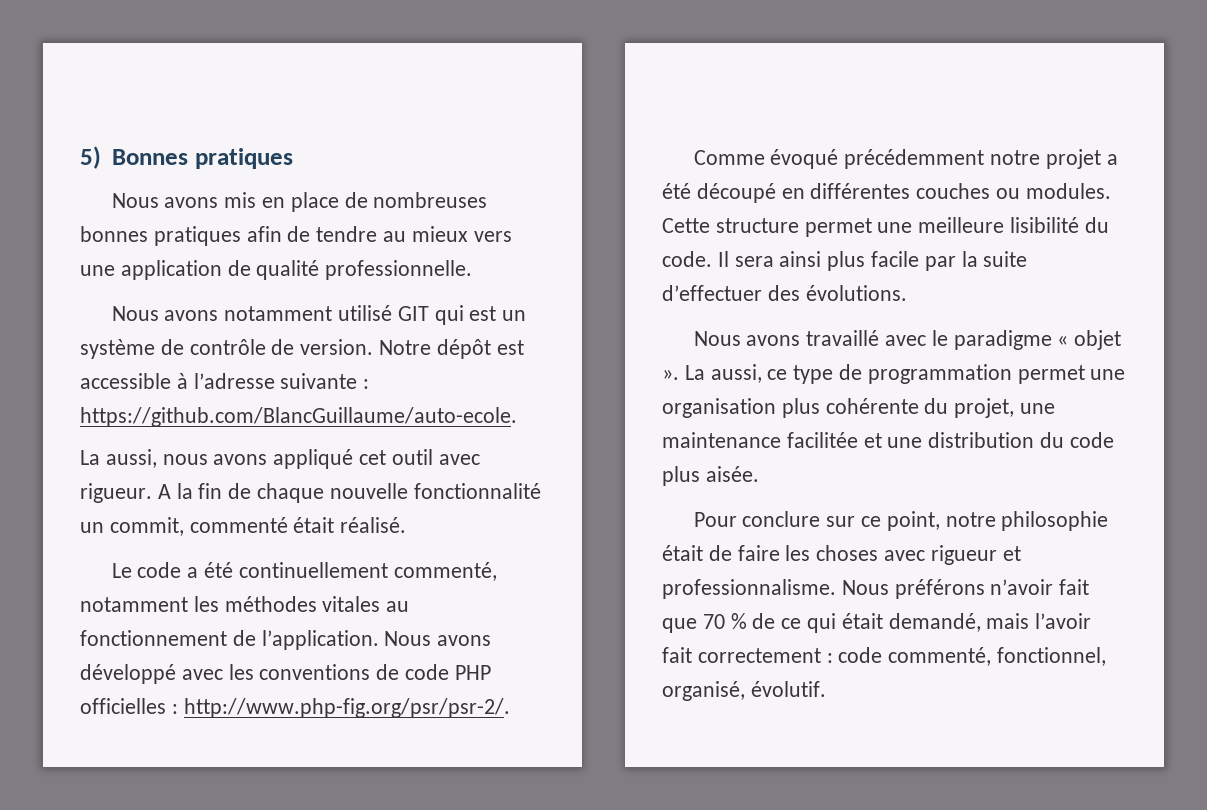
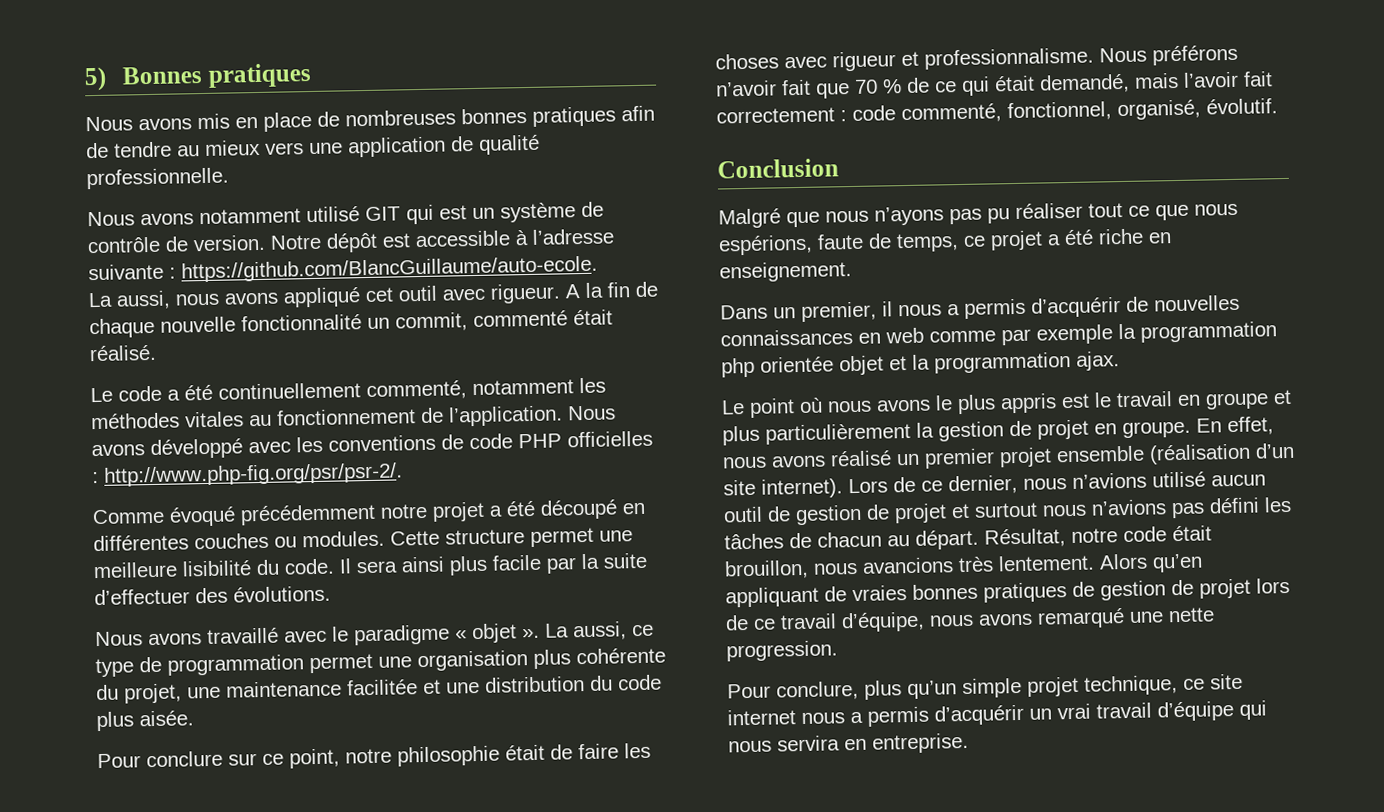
+ Conclusion
+ Malgré que nous n’ayons pas pu réaliser tout ce que nous espérions, faute de temps, ce projet a été riche en enseignement.
+ Dans un premier, il nous a permis d’acquérir de nouvelles connaissances en web comme par exemple la programmation php orientée objet et la programmation ajax.
+ Le point où nous avons le plus appris est le travail en groupe et plus particulièrement la gestion de projet en groupe. En effet, nous avons réalisé un premier projet ensemble (réalisation d’un site internet). Lors de ce dernier, nous n’avions utilisé aucun outil de gestion de projet et surtout nous n’avions pas défini les tâches de chacun au départ. Résultat, notre code était brouillon, nous avancions très lentement. Alors qu’en appliquant de vraies bonnes pratiques de gestion de projet lors de ce travail d’équipe, nous avons remarqué une nette progression.
+ Pour conclure, plus qu’un simple projet technique, ce site internet nous a permis d’acquérir un vrai travail d’équipe qui nous servira en entreprise.

